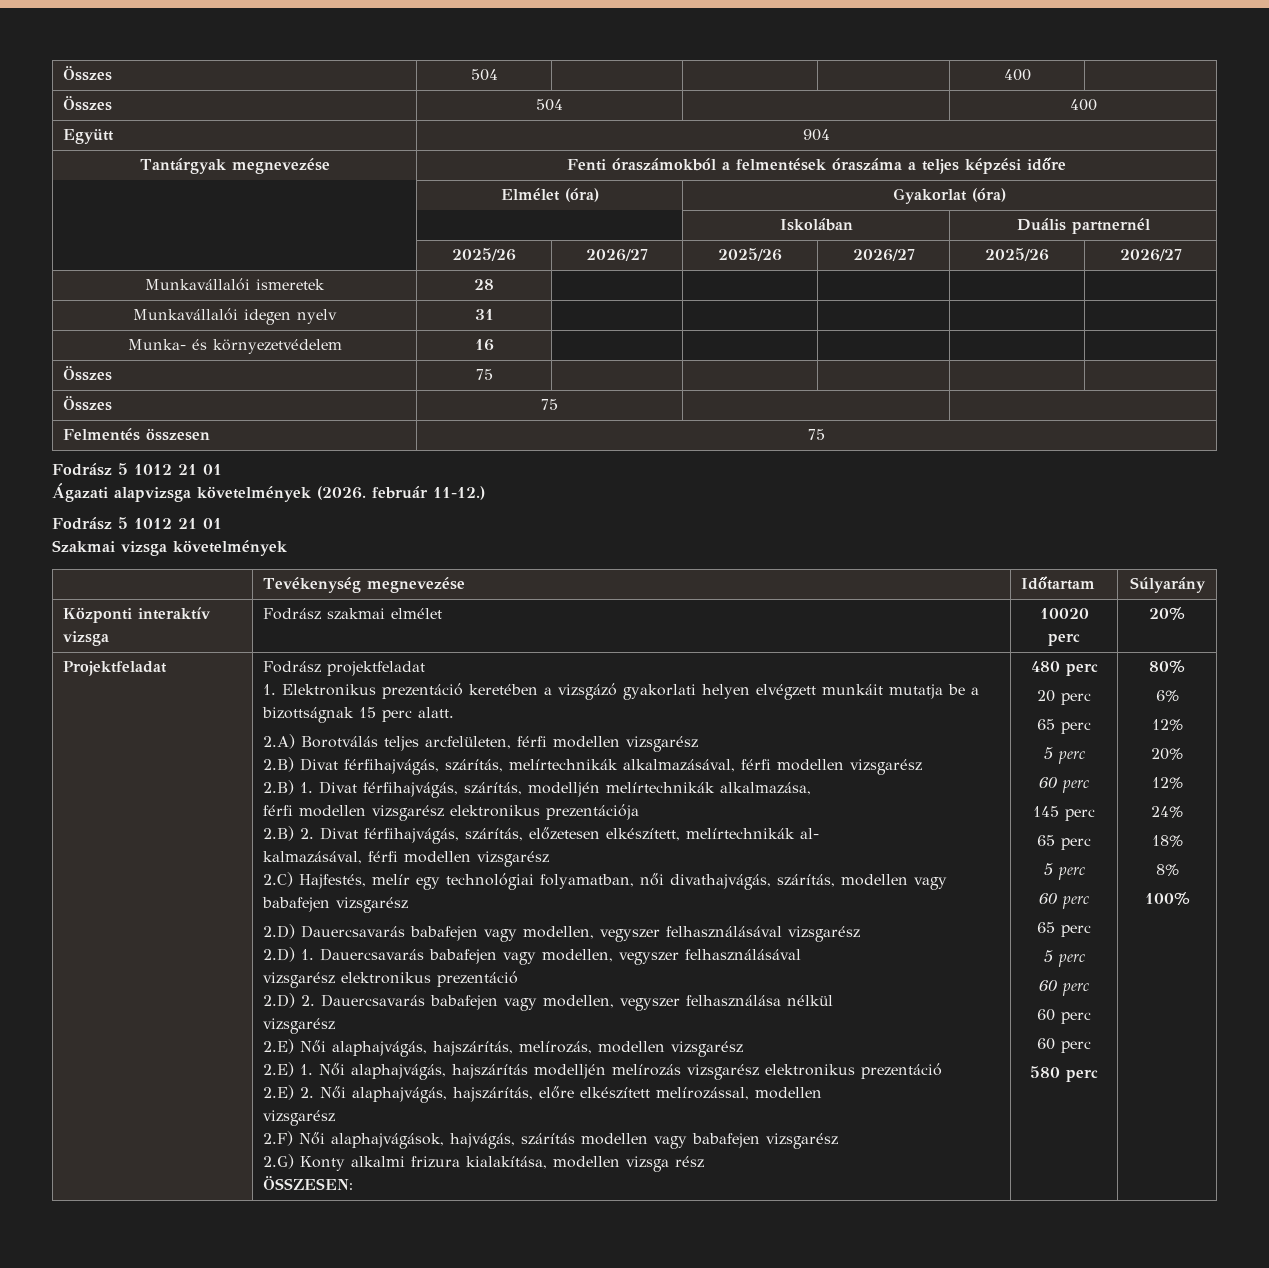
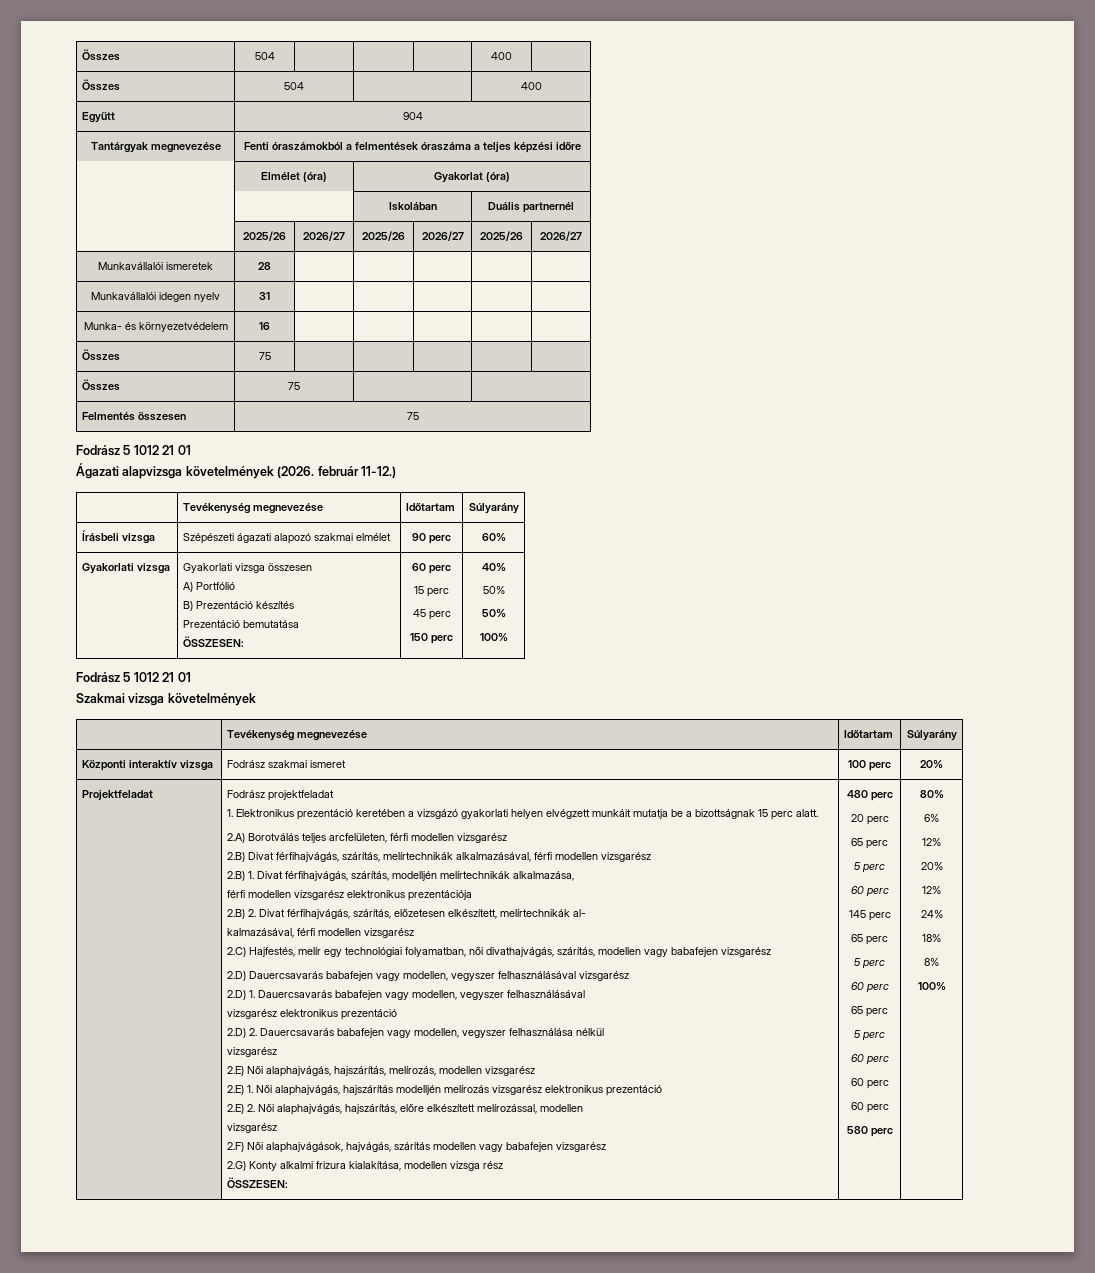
  Ágazati alapvizsga követelmények (2026. február 11-12.)
+ | Tevékenység megnevezése | Időtartam | Súlyarány
+ Írásbeli vizsga | Szépészeti ágazati alapozó szakmai elmélet | 90 perc | 60%
+ Gyakorlati vizsga | Gyakorlati vizsga összesen
+ A) Portfólió
+ B) Prezentáció készítés
+ Prezentáció bemutatása
+ ÖSSZESEN: | 60 perc
+ 15 perc
+ 45 perc
+ 150 perc | 40%
+ 50%
+ 50%
+ 100%
- Központi interaktív vizsga | Fodrász szakmai elmélet | 10020 perc | 20%
+ Központi interaktív vizsga | Fodrász szakmai ismeret | 100 perc | 20%

